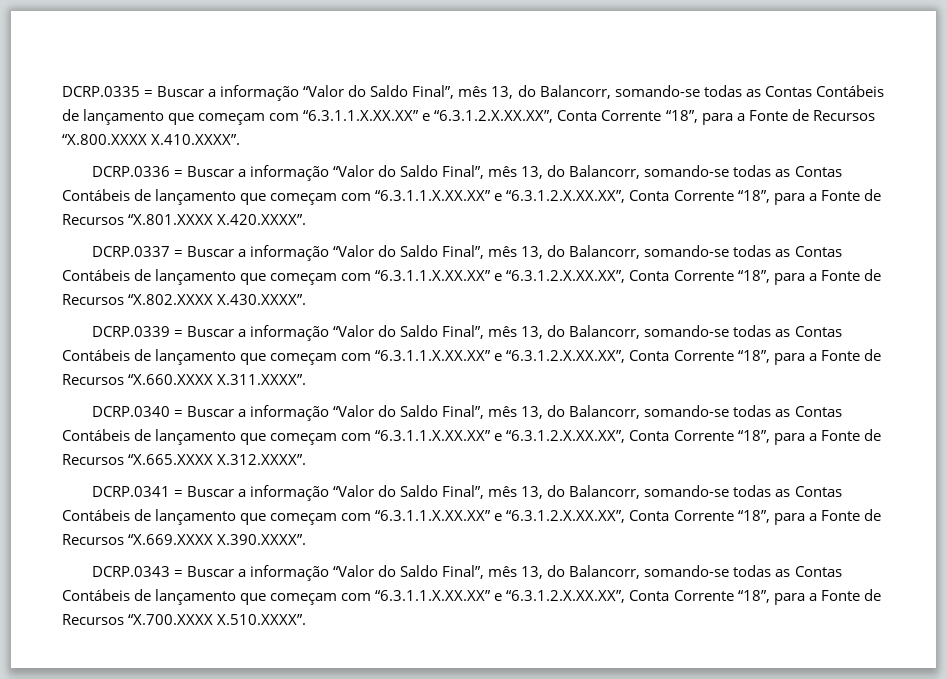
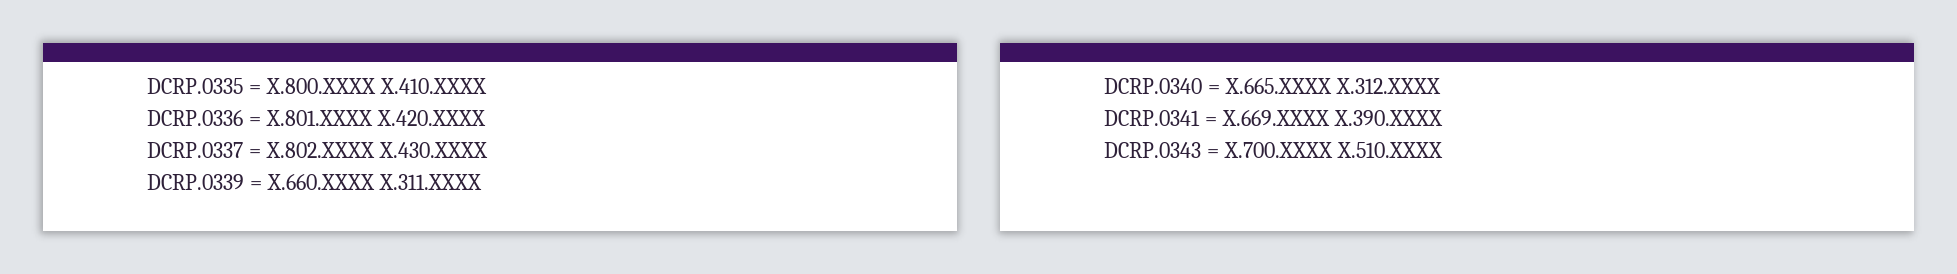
- DCRP.0335 = Buscar a informação “Valor do Saldo Final”, mês 13, do Balancorr, somando-se todas as Contas Contábeis de lançamento que começam com “6.3.1.1.X.XX.XX” e “6.3.1.2.X.XX.XX”, Conta Corrente “18”, para a Fonte de Recursos “X.800.XXXX X.410.XXXX”.
- DCRP.0336 = Buscar a informação “Valor do Saldo Final”, mês 13, do Balancorr, somando-se todas as Contas Contábeis de lançamento que começam com “6.3.1.1.X.XX.XX” e “6.3.1.2.X.XX.XX”, Conta Corrente “18”, para a Fonte de Recursos “X.801.XXXX X.420.XXXX”.
- DCRP.0337 = Buscar a informação “Valor do Saldo Final”, mês 13, do Balancorr, somando-se todas as Contas Contábeis de lançamento que começam com “6.3.1.1.X.XX.XX” e “6.3.1.2.X.XX.XX”, Conta Corrente “18”, para a Fonte de Recursos “X.802.XXXX X.430.XXXX”.
- DCRP.0339 = Buscar a informação “Valor do Saldo Final”, mês 13, do Balancorr, somando-se todas as Contas Contábeis de lançamento que começam com “6.3.1.1.X.XX.XX” e “6.3.1.2.X.XX.XX”, Conta Corrente “18”, para a Fonte de Recursos “X.660.XXXX X.311.XXXX”.
- DCRP.0340 = Buscar a informação “Valor do Saldo Final”, mês 13, do Balancorr, somando-se todas as Contas Contábeis de lançamento que começam com “6.3.1.1.X.XX.XX” e “6.3.1.2.X.XX.XX”, Conta Corrente “18”, para a Fonte de Recursos “X.665.XXXX X.312.XXXX”.
- DCRP.0341 = Buscar a informação “Valor do Saldo Final”, mês 13, do Balancorr, somando-se todas as Contas Contábeis de lançamento que começam com “6.3.1.1.X.XX.XX” e “6.3.1.2.X.XX.XX”, Conta Corrente “18”, para a Fonte de Recursos “X.669.XXXX X.390.XXXX”.
- DCRP.0343 = Buscar a informação “Valor do Saldo Final”, mês 13, do Balancorr, somando-se todas as Contas Contábeis de lançamento que começam com “6.3.1.1.X.XX.XX” e “6.3.1.2.X.XX.XX”, Conta Corrente “18”, para a Fonte de Recursos “X.700.XXXX X.510.XXXX”.
+ DCRP.0335 = X.800.XXXX X.410.XXXX
+ DCRP.0336 = X.801.XXXX X.420.XXXX
+ DCRP.0337 = X.802.XXXX X.430.XXXX
+ DCRP.0339 = X.660.XXXX X.311.XXXX
+ DCRP.0340 = X.665.XXXX X.312.XXXX
+ DCRP.0341 = X.669.XXXX X.390.XXXX
+ DCRP.0343 = X.700.XXXX X.510.XXXX

